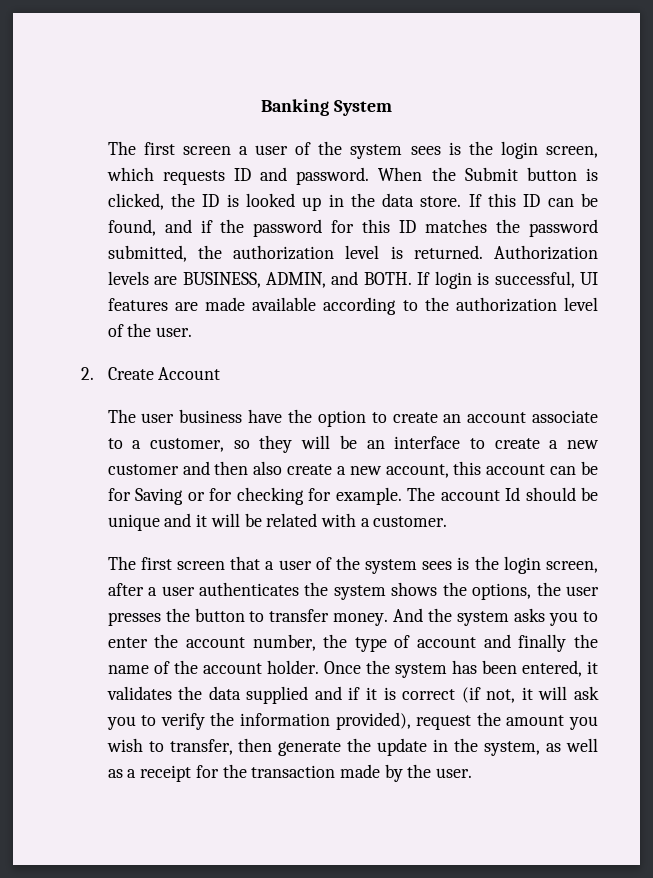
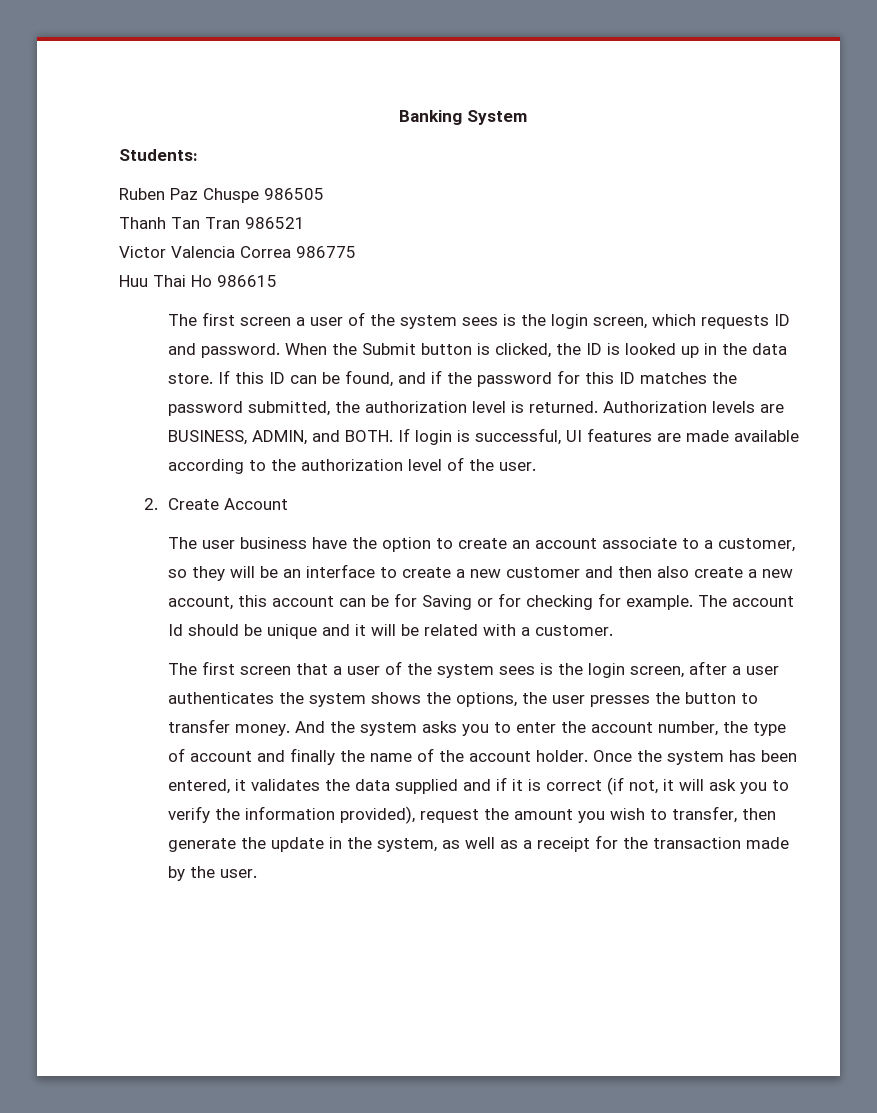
+ Students:
+ Ruben Paz Chuspe 986505
+ Thanh Tan Tran 986521
+ Victor Valencia Correa 986775
+ Huu Thai Ho 986615

